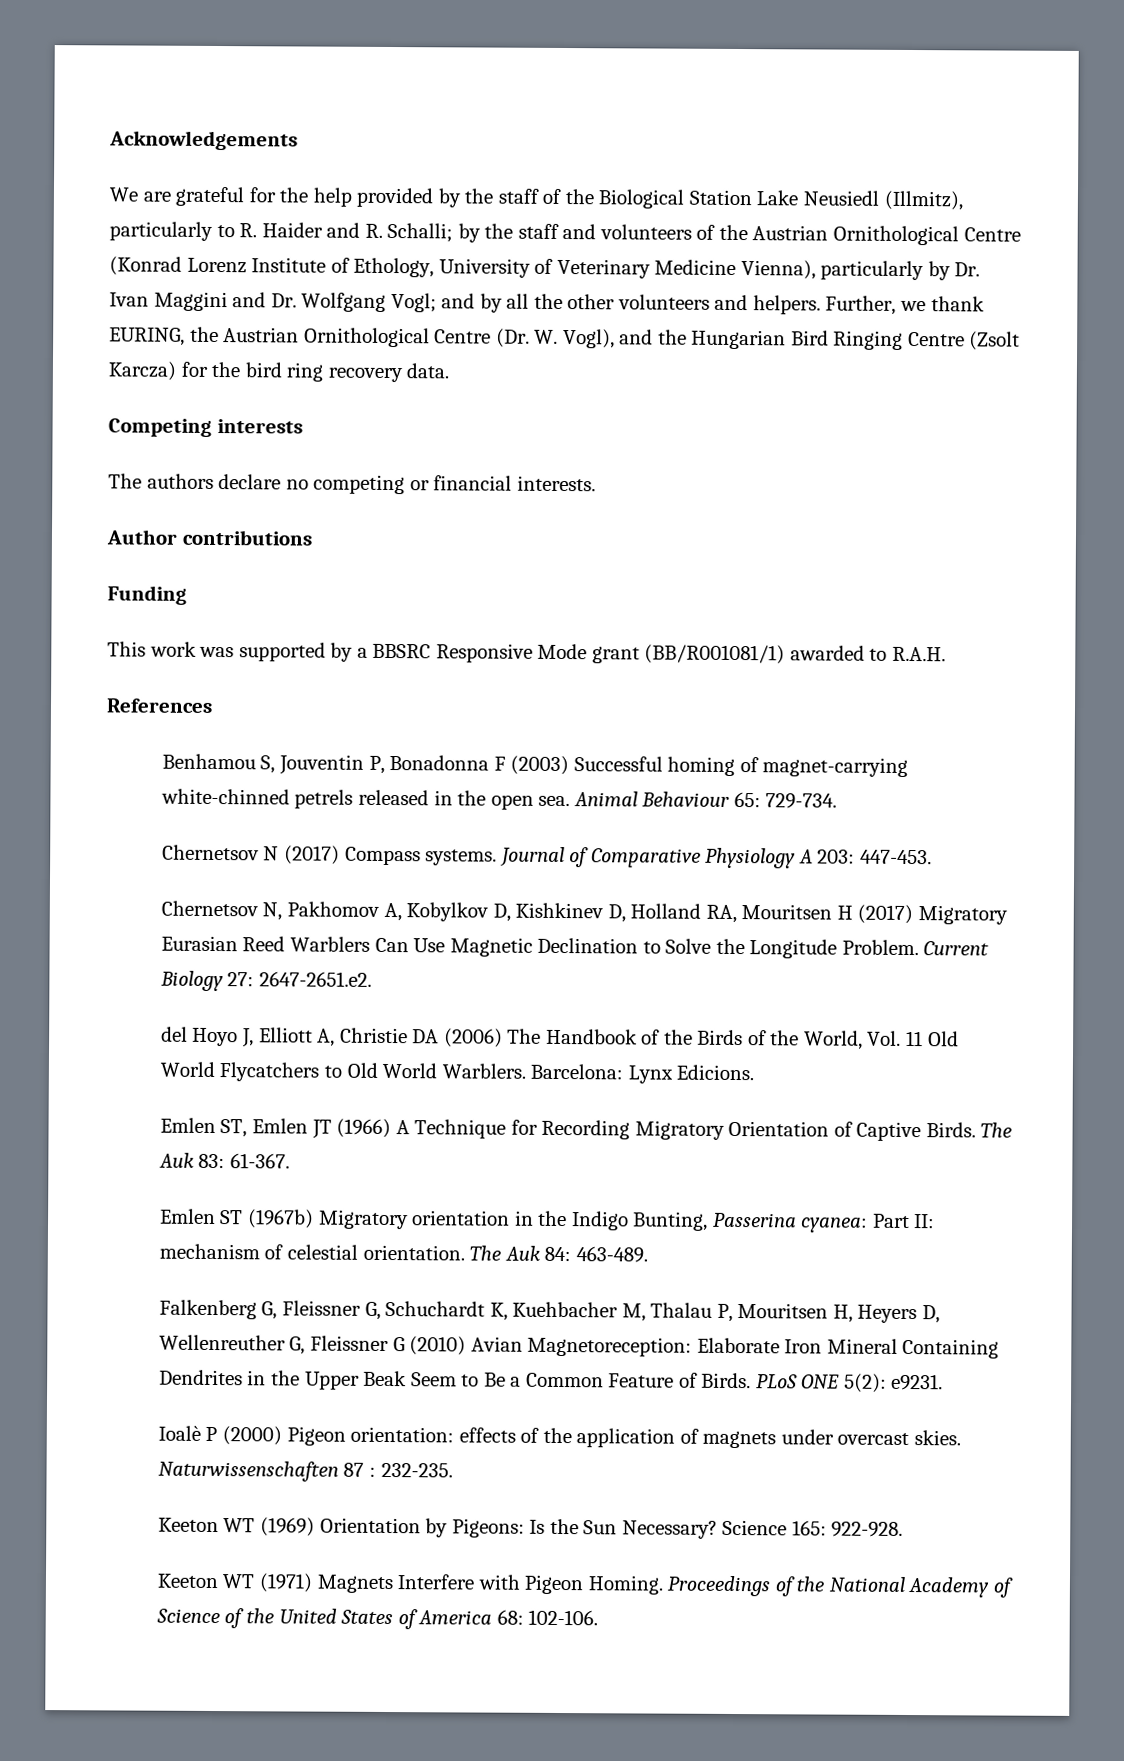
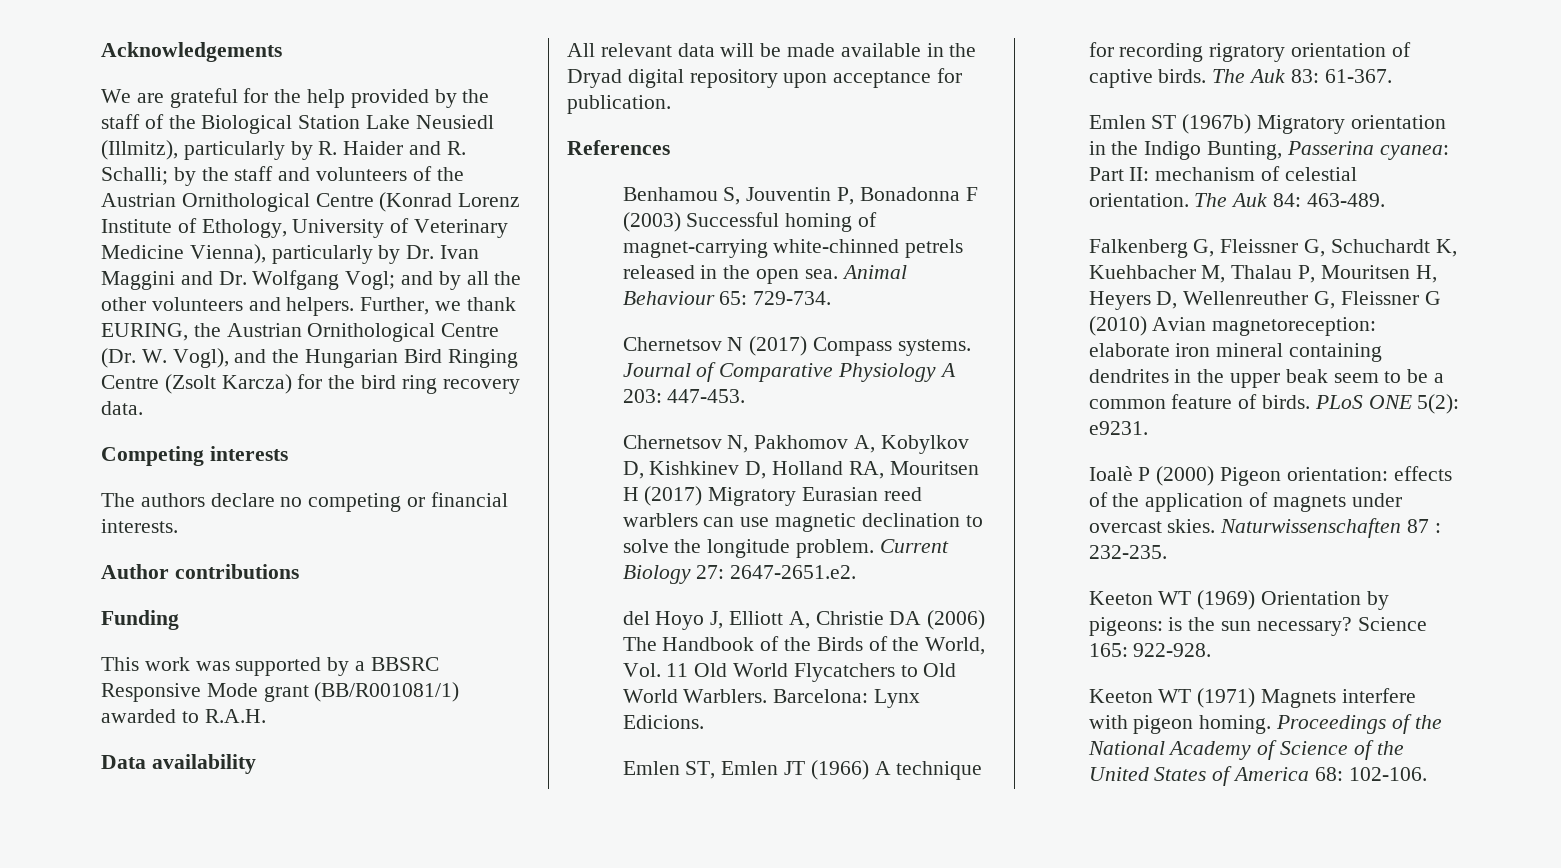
- We are grateful for the help provided by the staff of the Biological Station Lake Neusiedl (Illmitz), particularly to R. Haider and R. Schalli; by the staff and volunteers of the Austrian Ornithological Centre (Konrad Lorenz Institute of Ethology, University of Veterinary Medicine Vienna), particularly by Dr. Ivan Maggini and Dr. Wolfgang Vogl; and by all the other volunteers and helpers.
+ We are grateful for the help provided by the staff of the Biological Station Lake Neusiedl (Illmitz), particularly by R. Haider and R. Schalli; by the staff and volunteers of the Austrian Ornithological Centre (Konrad Lorenz Institute of Ethology, University of Veterinary Medicine Vienna), particularly by Dr. Ivan Maggini and Dr. Wolfgang Vogl; and by all the other volunteers and helpers.
+ Data availability
+ All relevant data will be made available in the Dryad digital repository upon acceptance for publication.
- Chernetsov N, Pakhomov A, Kobylkov D, Kishkinev D, Holland RA, Mouritsen H (2017) Migratory Eurasian Reed Warblers Can Use Magnetic Declination to Solve the Longitude Problem.
+ Chernetsov N, Pakhomov A, Kobylkov D, Kishkinev D, Holland RA, Mouritsen H (2017) Migratory Eurasian reed warblers can use magnetic declination to solve the longitude problem.
- Emlen ST, Emlen JT (1966) A Technique for Recording Migratory Orientation of Captive Birds.
+ Emlen ST, Emlen JT (1966) A technique for recording rigratory orientation of captive birds.
- Falkenberg G, Fleissner G, Schuchardt K, Kuehbacher M, Thalau P, Mouritsen H, Heyers D, Wellenreuther G, Fleissner G (2010) Avian Magnetoreception: Elaborate Iron Mineral Containing Dendrites in the Upper Beak Seem to Be a Common Feature of Birds.
+ Falkenberg G, Fleissner G, Schuchardt K, Kuehbacher M, Thalau P, Mouritsen H, Heyers D, Wellenreuther G, Fleissner G (2010) Avian magnetoreception: elaborate iron mineral containing dendrites in the upper beak seem to be a common feature of birds.
- Keeton WT (1969) Orientation by Pigeons: Is the Sun Necessary?
+ Keeton WT (1969) Orientation by pigeons: is the sun necessary?
- Keeton WT (1971) Magnets Interfere with Pigeon Homing.
+ Keeton WT (1971) Magnets interfere with pigeon homing.

